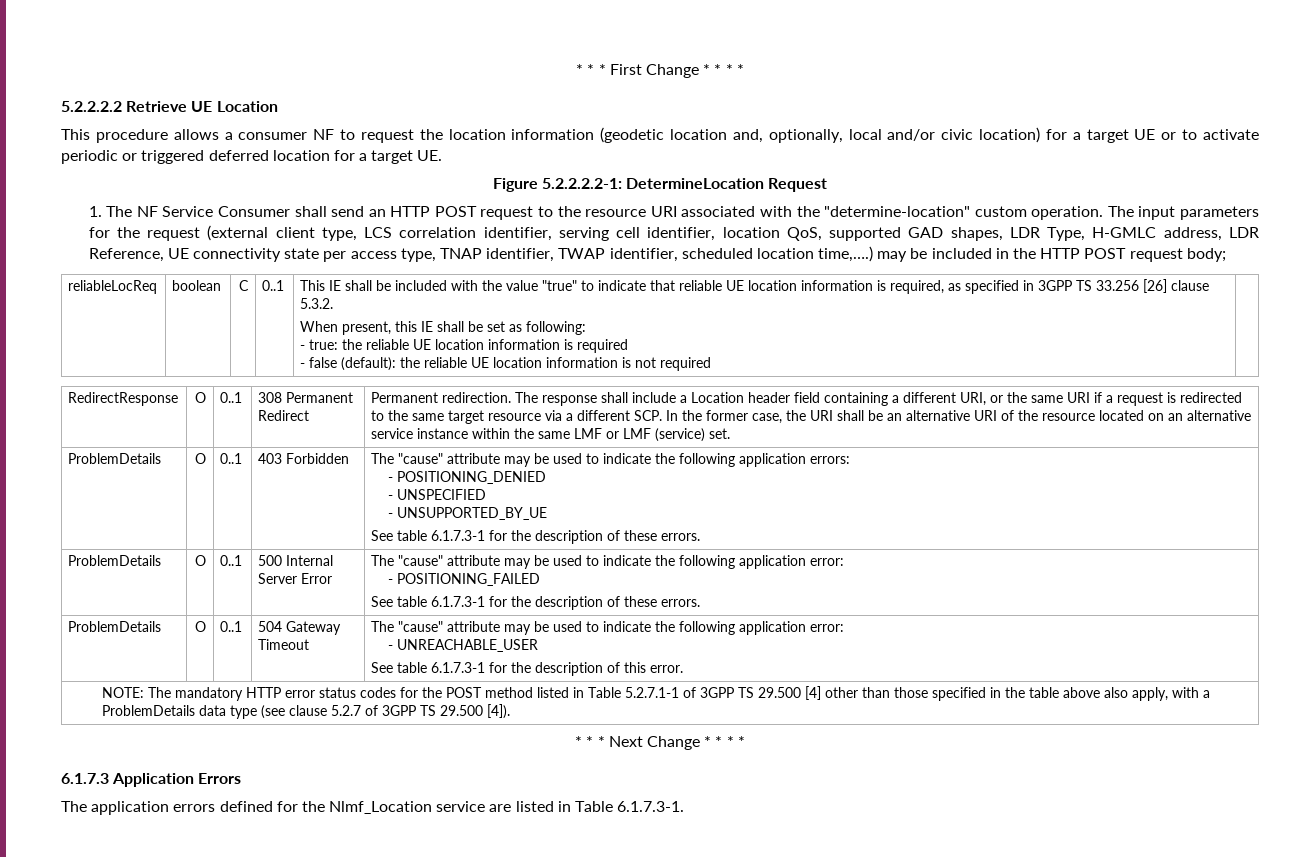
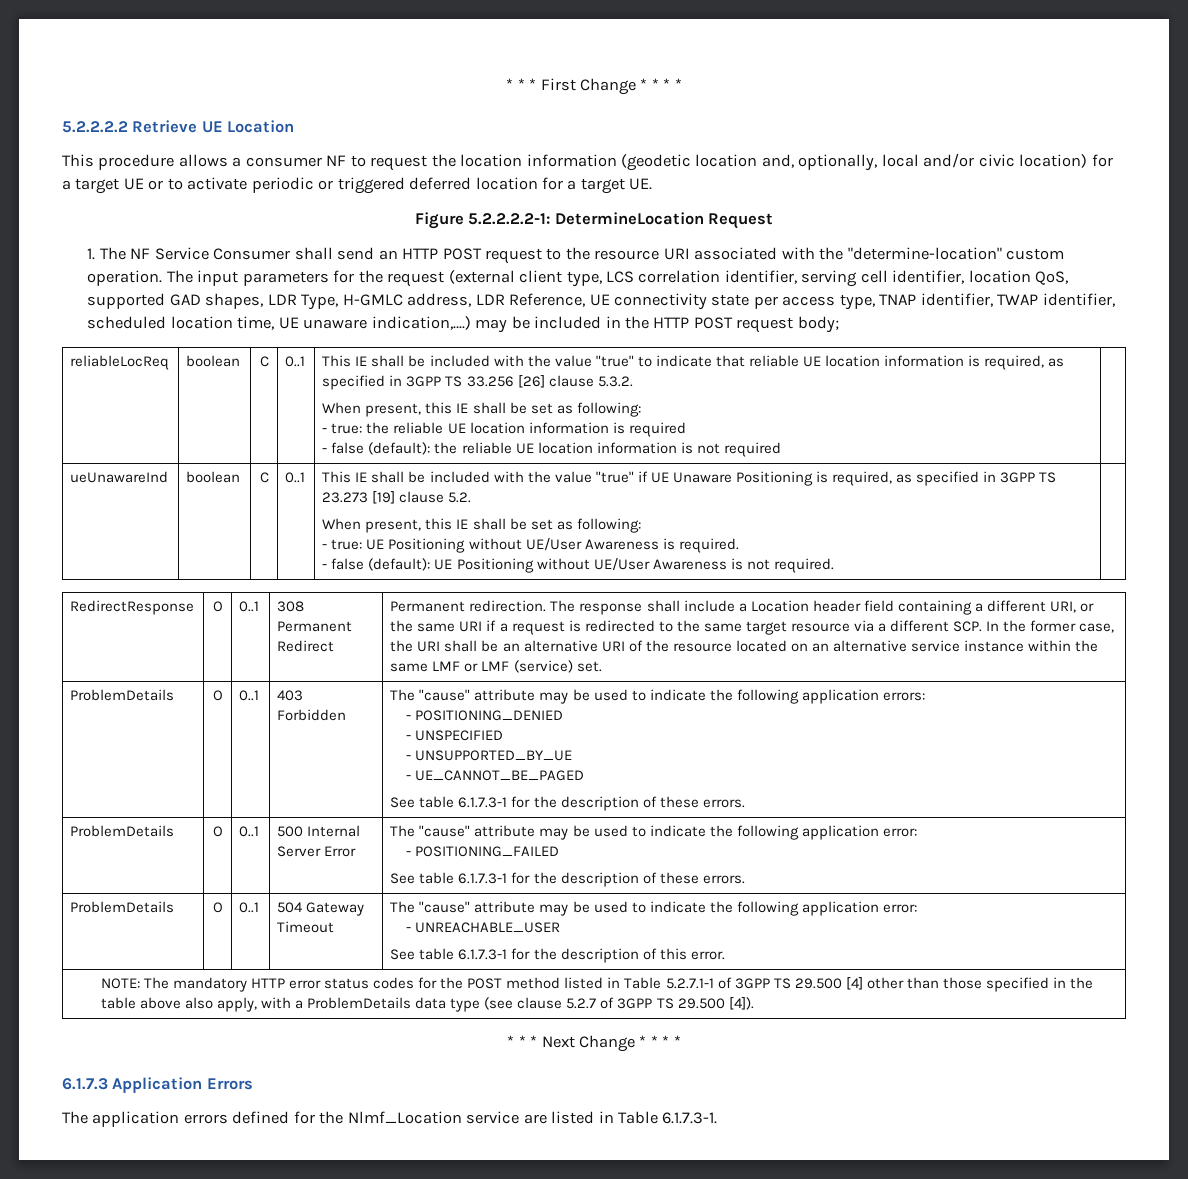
- The input parameters for the request (external client type, LCS correlation identifier, serving cell identifier, location QoS, supported GAD shapes, LDR Type, H-GMLC address, LDR Reference, UE connectivity state per access type, TNAP identifier, TWAP identifier, scheduled location time,….) may be included in the HTTP POST request body;
+ The input parameters for the request (external client type, LCS correlation identifier, serving cell identifier, location QoS, supported GAD shapes, LDR Type, H-GMLC address, LDR Reference, UE connectivity state per access type, TNAP identifier, TWAP identifier, scheduled location time, UE unaware indication,….) may be included in the HTTP POST request body;
+ ueUnawareInd | boolean | C | 0..1 | This IE shall be included with the value "true" if UE Unaware Positioning is required, as specified in 3GPP TS 23.273 [19] clause 5.2.
+ When present, this IE shall be set as following:
+ - true: UE Positioning without UE/User Awareness is required.
+ - false (default): UE Positioning without UE/User Awareness is not required.
  ProblemDetails | O | 0..1 | 403 Forbidden | The "cause" attribute may be used to indicate the following application errors:
  - POSITIONING_DENIED
  - UNSPECIFIED
  - UNSUPPORTED_BY_UE
+ - UE_CANNOT_BE_PAGED

